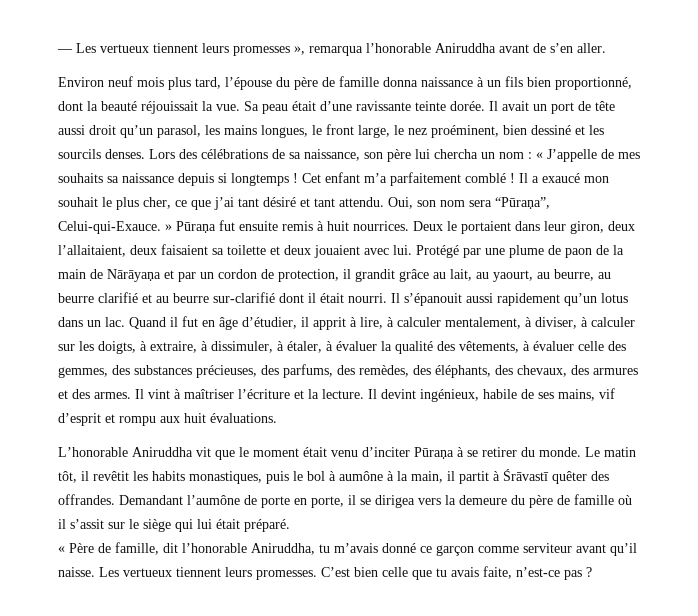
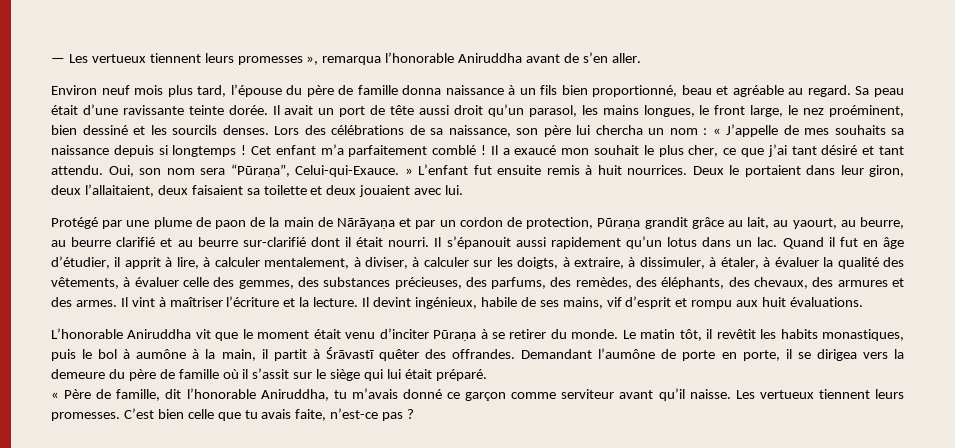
- Environ neuf mois plus tard, l’épouse du père de famille donna naissance à un fils bien proportionné, dont la beauté réjouissait la vue.
+ Environ neuf mois plus tard, l’épouse du père de famille donna naissance à un fils bien proportionné, beau et agréable au regard.
- Oui, son nom sera “Pūraṇa”, Celui-qui-Exauce. » Pūraṇa fut ensuite remis à huit nourrices.
+ Oui, son nom sera “Pūraṇa”, Celui-qui-Exauce. » L’enfant fut ensuite remis à huit nourrices.
- Deux le portaient dans leur giron, deux l’allaitaient, deux faisaient sa toilette et deux jouaient avec lui. Protégé par une plume de paon de la main de Nārāyaṇa et par un cordon de protection, il grandit grâce au lait, au yaourt, au beurre, au beurre clarifié et au beurre sur-clarifié dont il était nourri.
+ Deux le portaient dans leur giron, deux l’allaitaient, deux faisaient sa toilette et deux jouaient avec lui.
+ Protégé par une plume de paon de la main de Nārāyaṇa et par un cordon de protection, Pūraṇa grandit grâce au lait, au yaourt, au beurre, au beurre clarifié et au beurre sur-clarifié dont il était nourri.

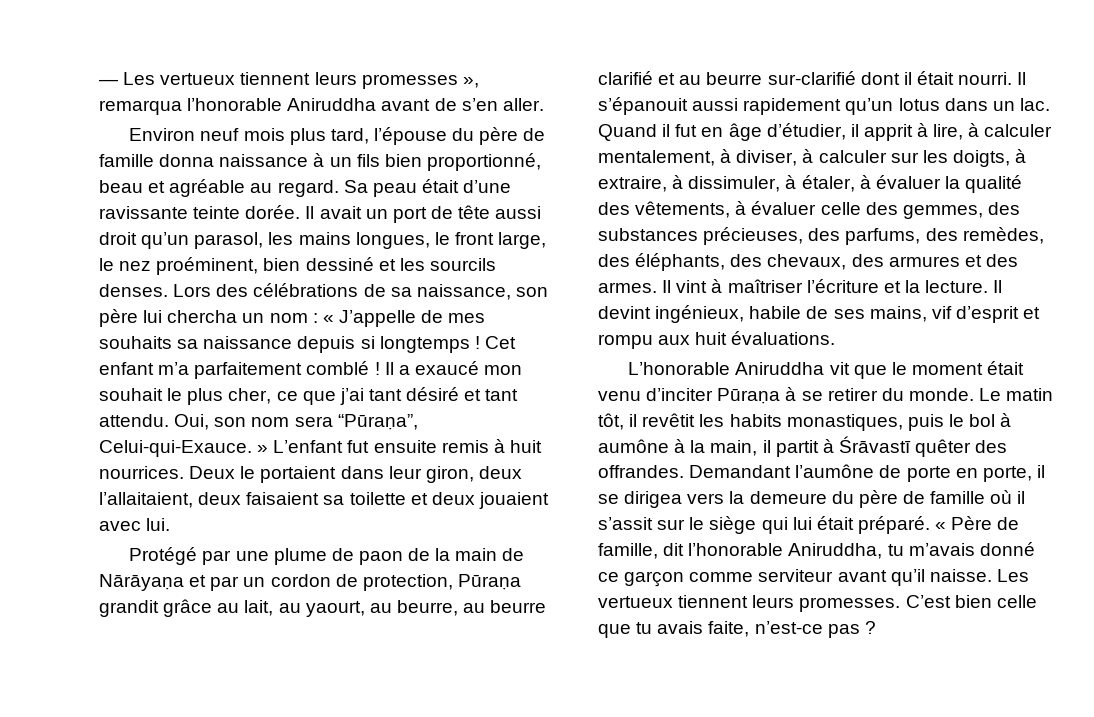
- Demandant l’aumône de porte en porte, il se dirigea vers la demeure du père de famille où il s’assit sur le siège qui lui était préparé.
- « Père de famille, dit l’honorable Aniruddha, tu m’avais donné ce garçon comme serviteur avant qu’il naisse.
+ Demandant l’aumône de porte en porte, il se dirigea vers la demeure du père de famille où il s’assit sur le siège qui lui était préparé. « Père de famille, dit l’honorable Aniruddha, tu m’avais donné ce garçon comme serviteur avant qu’il naisse.

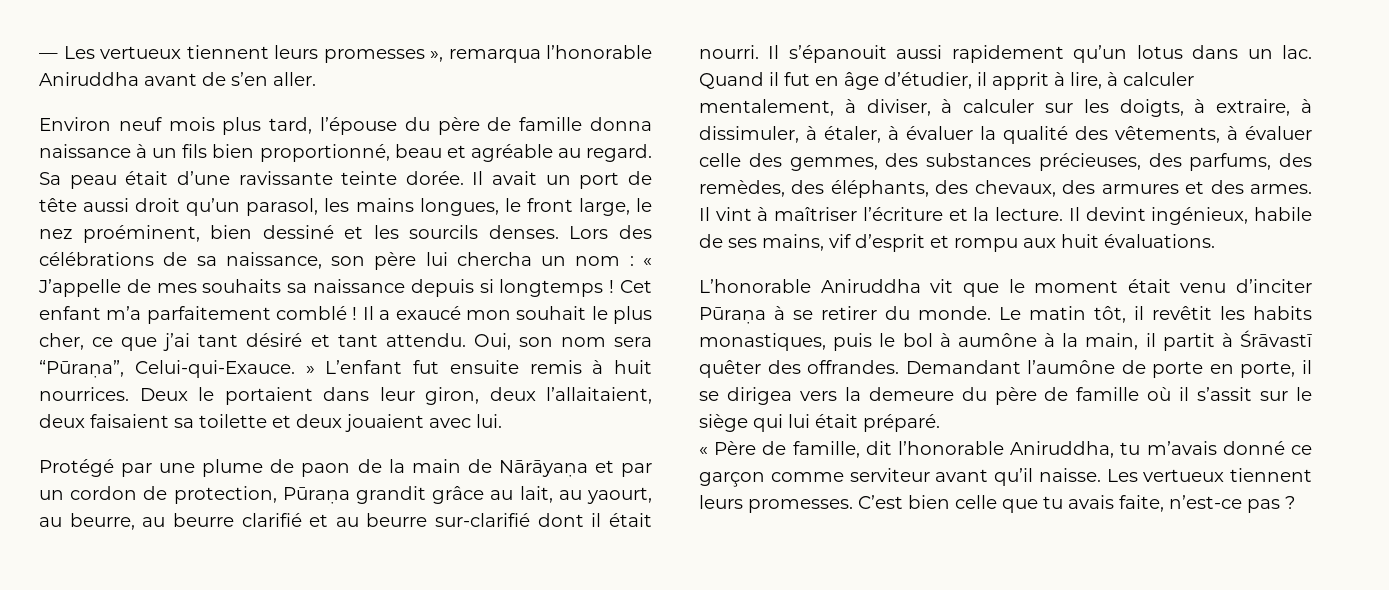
- Demandant l’aumône de porte en porte, il se dirigea vers la demeure du père de famille où il s’assit sur le siège qui lui était préparé. « Père de famille, dit l’honorable Aniruddha, tu m’avais donné ce garçon comme serviteur avant qu’il naisse.
+ Demandant l’aumône de porte en porte, il se dirigea vers la demeure du père de famille où il s’assit sur le siège qui lui était préparé.
+ « Père de famille, dit l’honorable Aniruddha, tu m’avais donné ce garçon comme serviteur avant qu’il naisse.

